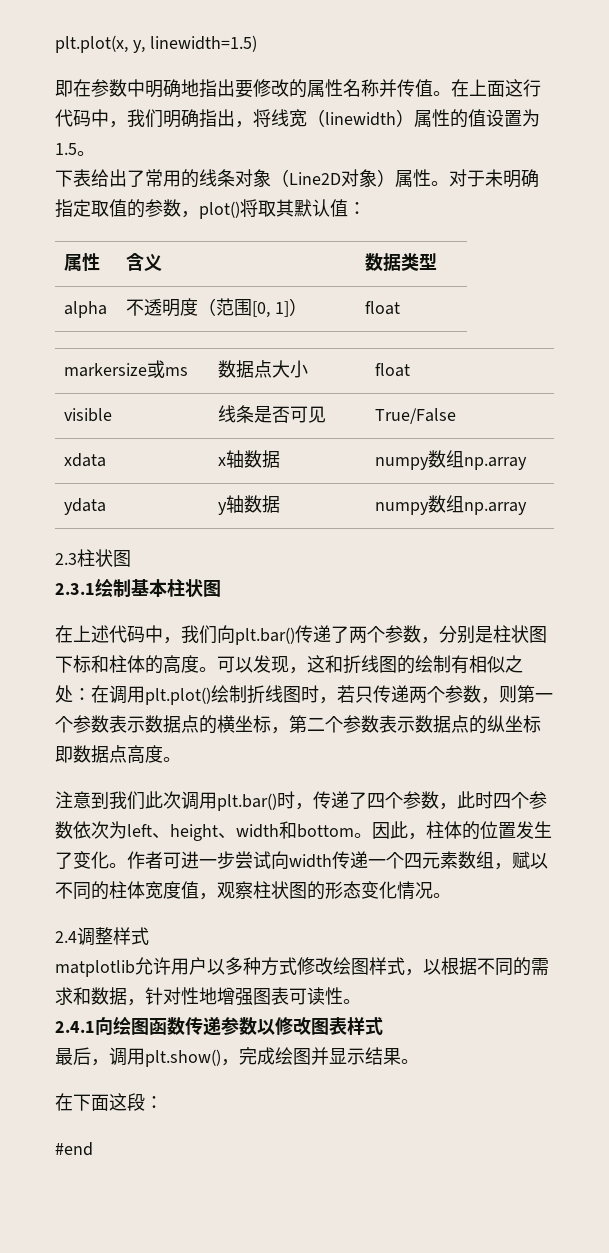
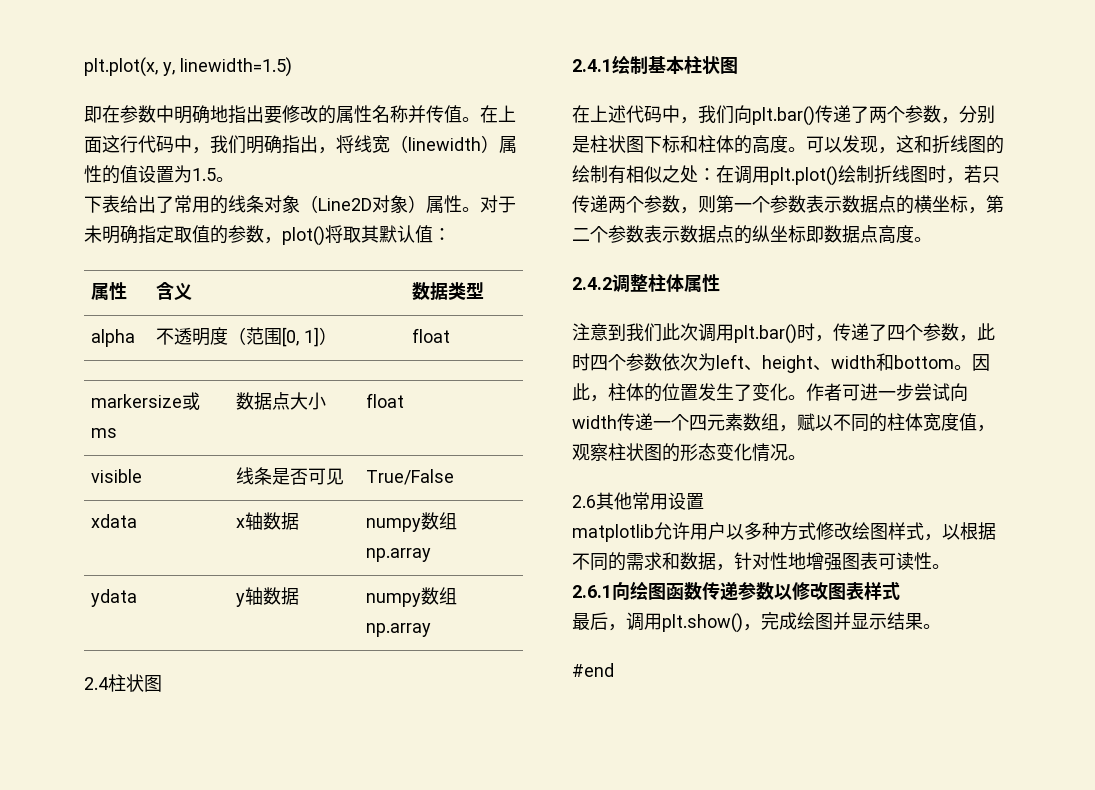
- 2.3柱状图
- 2.3.1绘制基本柱状图
+ 2.4柱状图
+ 2.4.1绘制基本柱状图
+ 2.4.2调整柱体属性
- 2.4调整样式
+ 2.6其他常用设置
- 2.4.1向绘图函数传递参数以修改图表样式
+ 2.6.1向绘图函数传递参数以修改图表样式
- 在下面这段：

